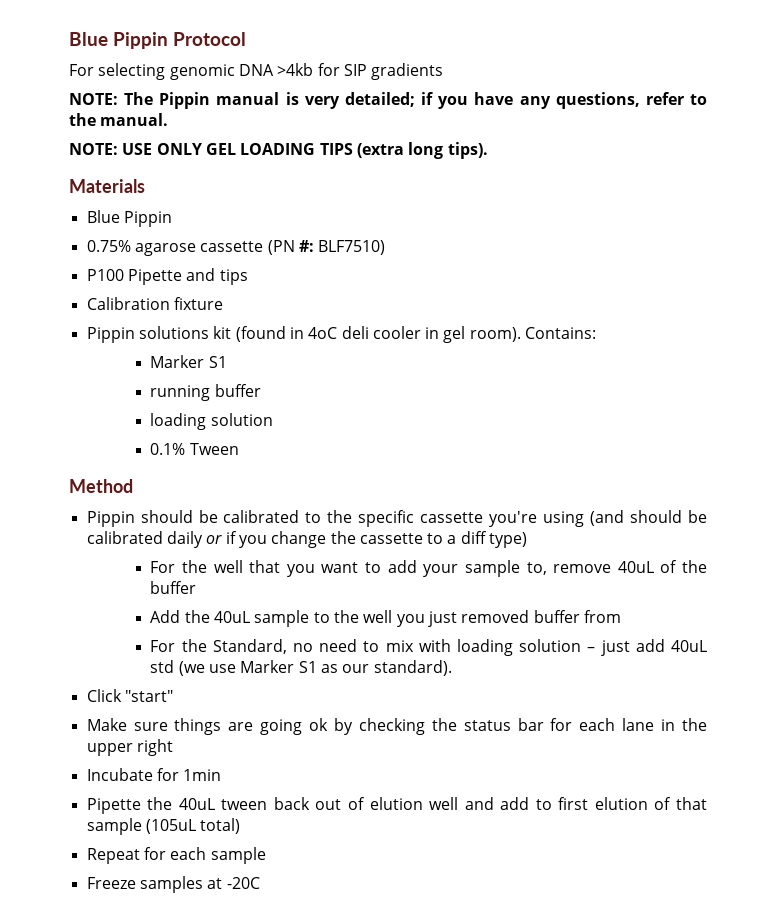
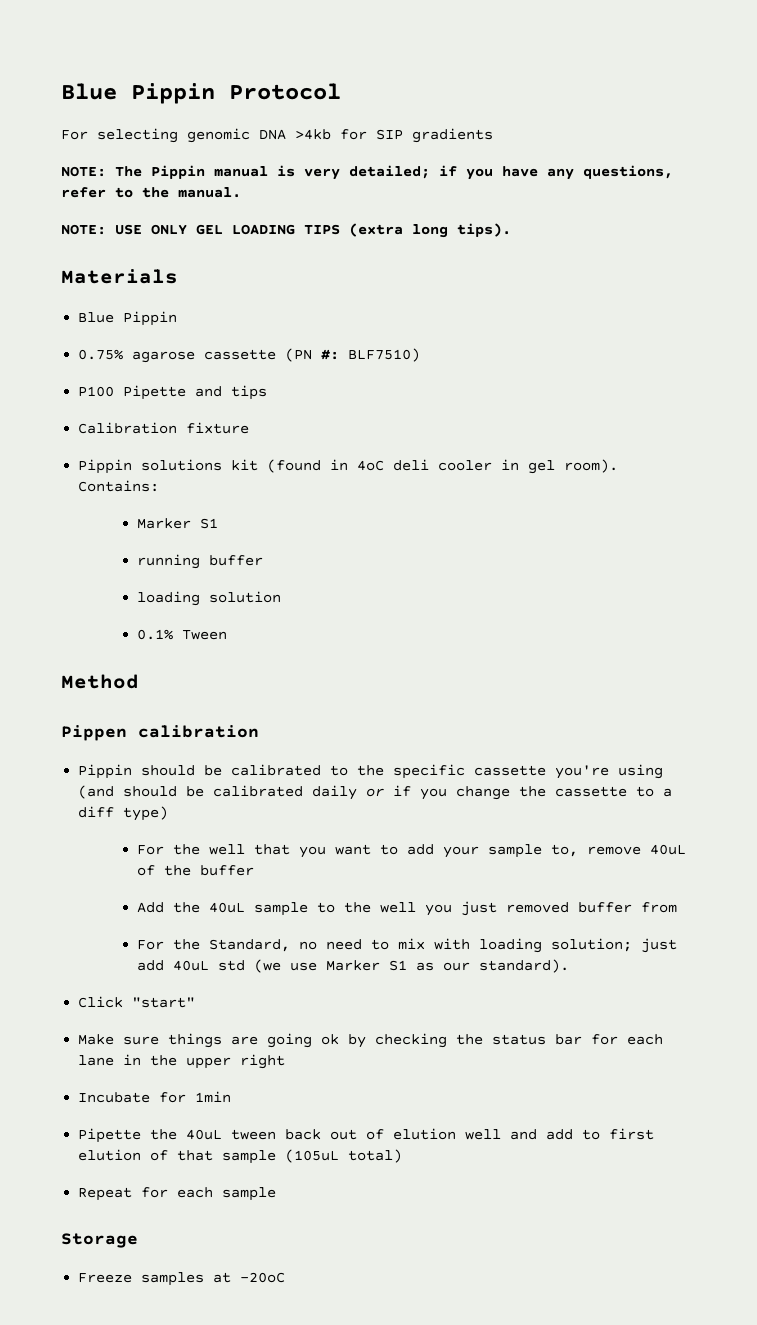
+ Pippen calibration
- For the Standard, no need to mix with loading solution – just add 40uL std (we use Marker S1 as our standard).
+ For the Standard, no need to mix with loading solution; just add 40uL std (we use Marker S1 as our standard).
+ Storage
- Freeze samples at -20C
+ Freeze samples at -20oC

